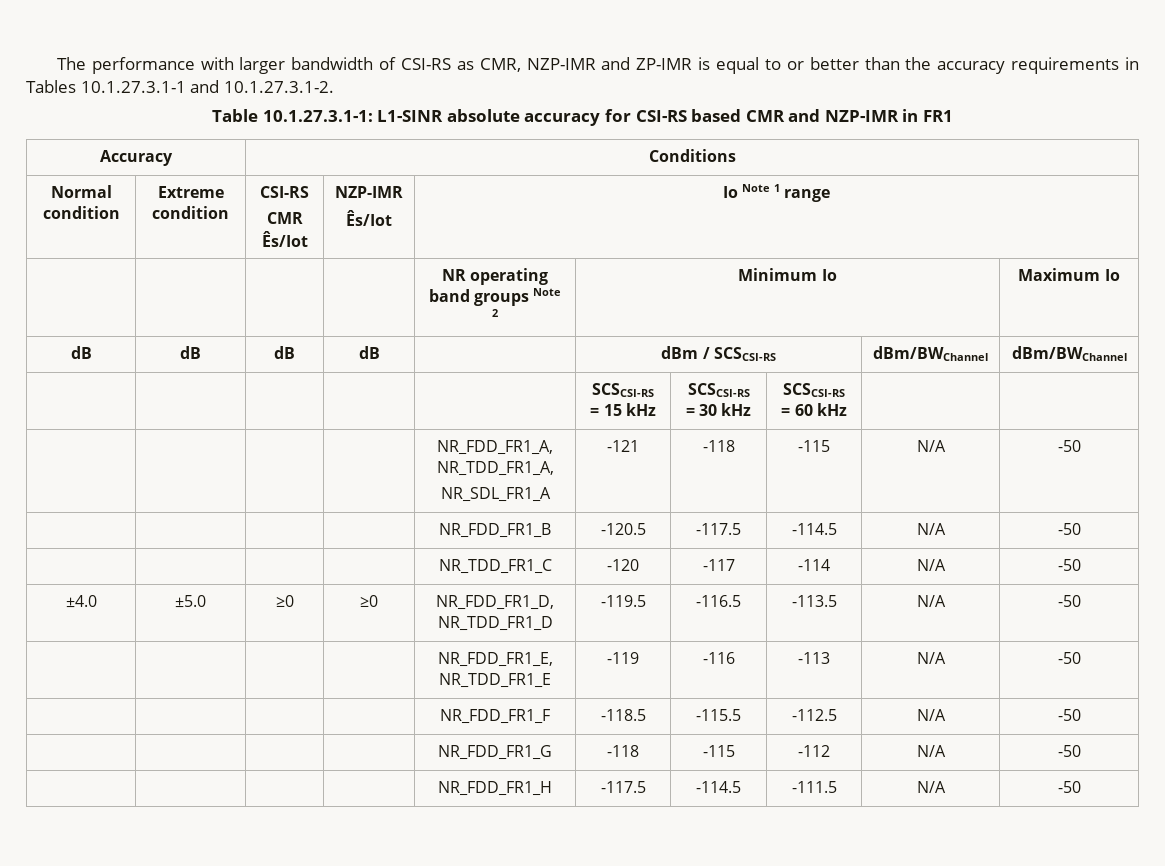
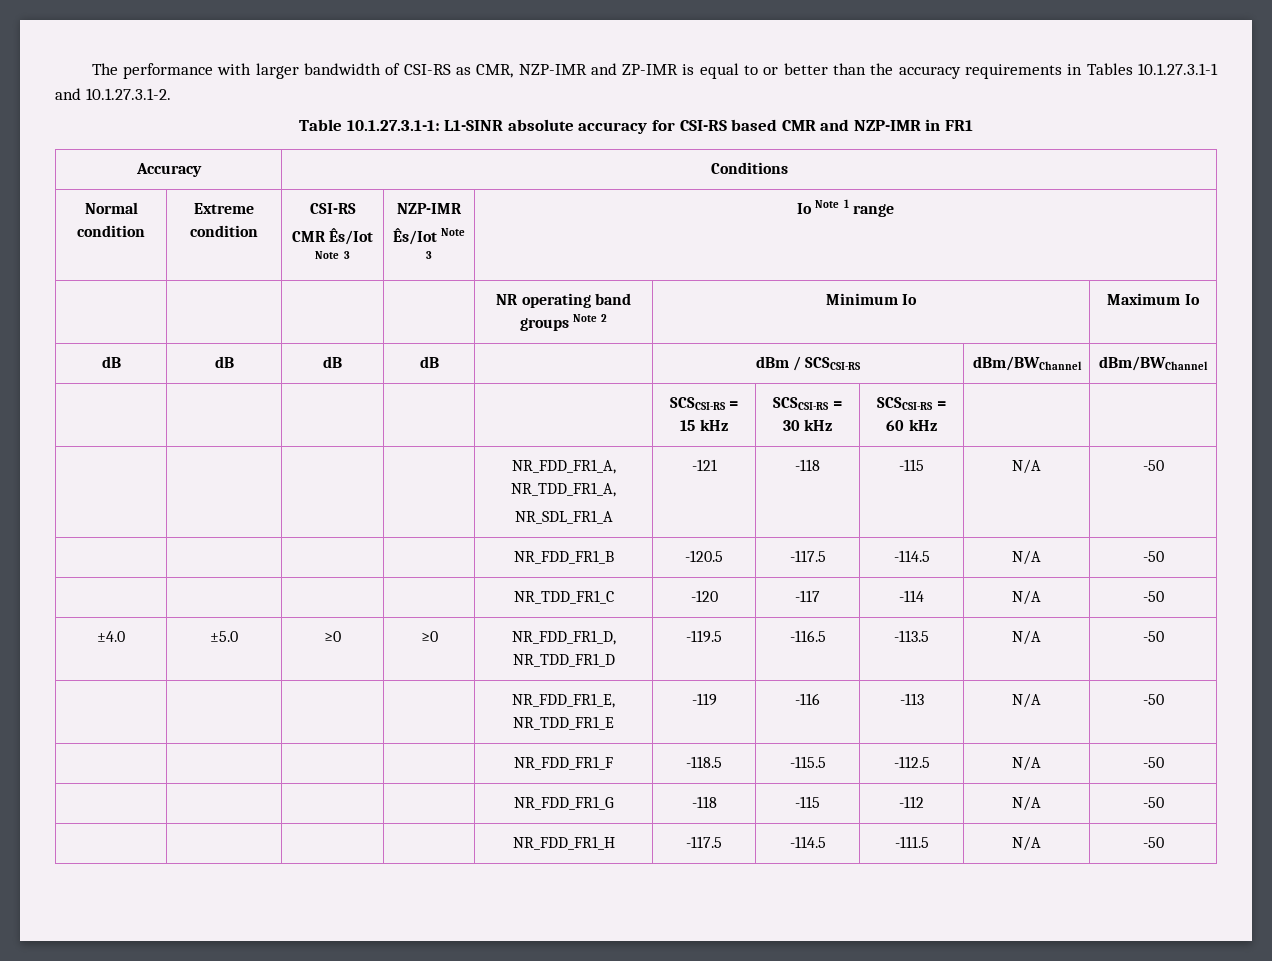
  Normal condition | Extreme condition | CSI-RS
- CMR Ês/Iot | NZP-IMR
- Ês/Iot | Io Note 1 range
+ CMR Ês/Iot Note 3 | NZP-IMR
+ Ês/Iot Note 3 | Io Note 1 range

